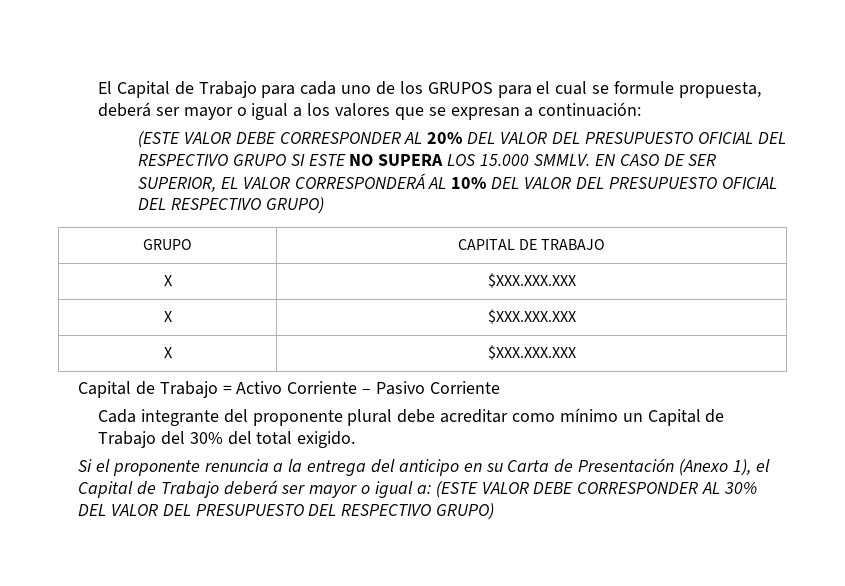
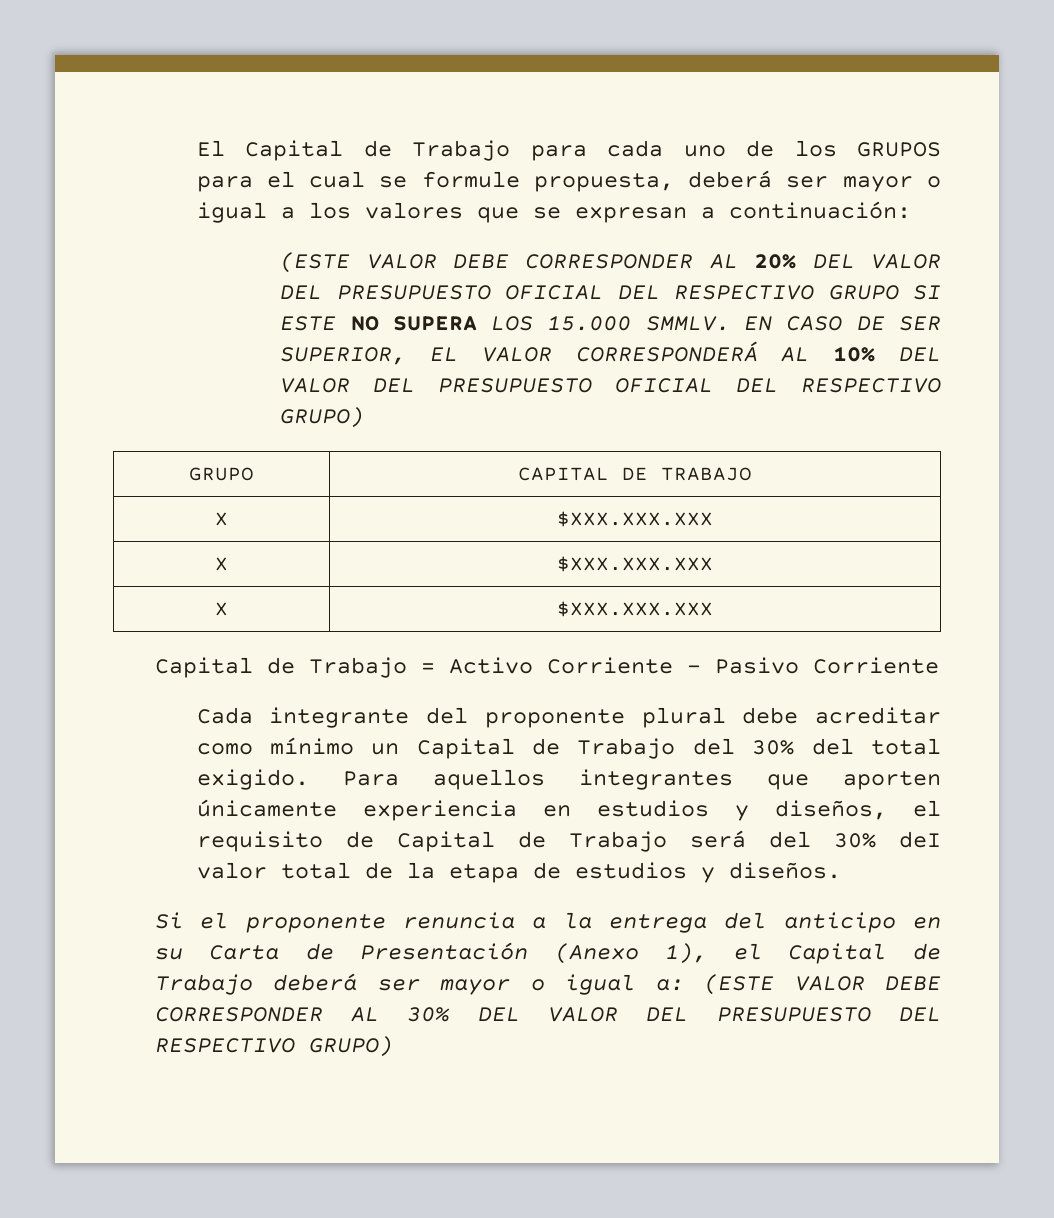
+ Para aquellos integrantes que aporten únicamente experiencia en estudios y diseños, el requisito de Capital de Trabajo será del 30% deI valor total de la etapa de estudios y diseños.

